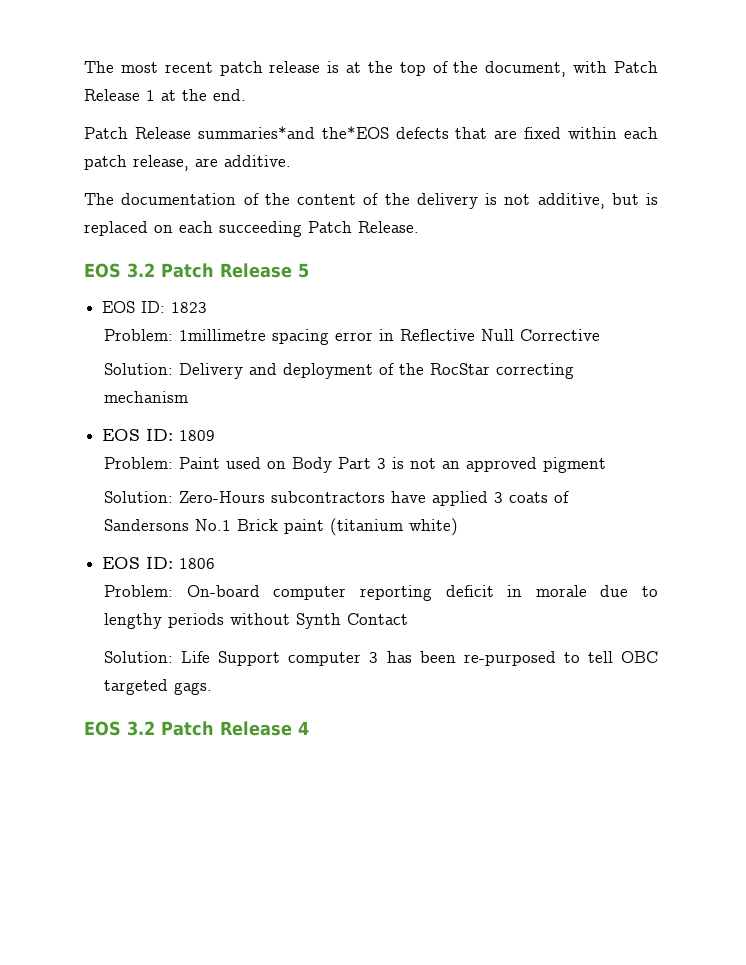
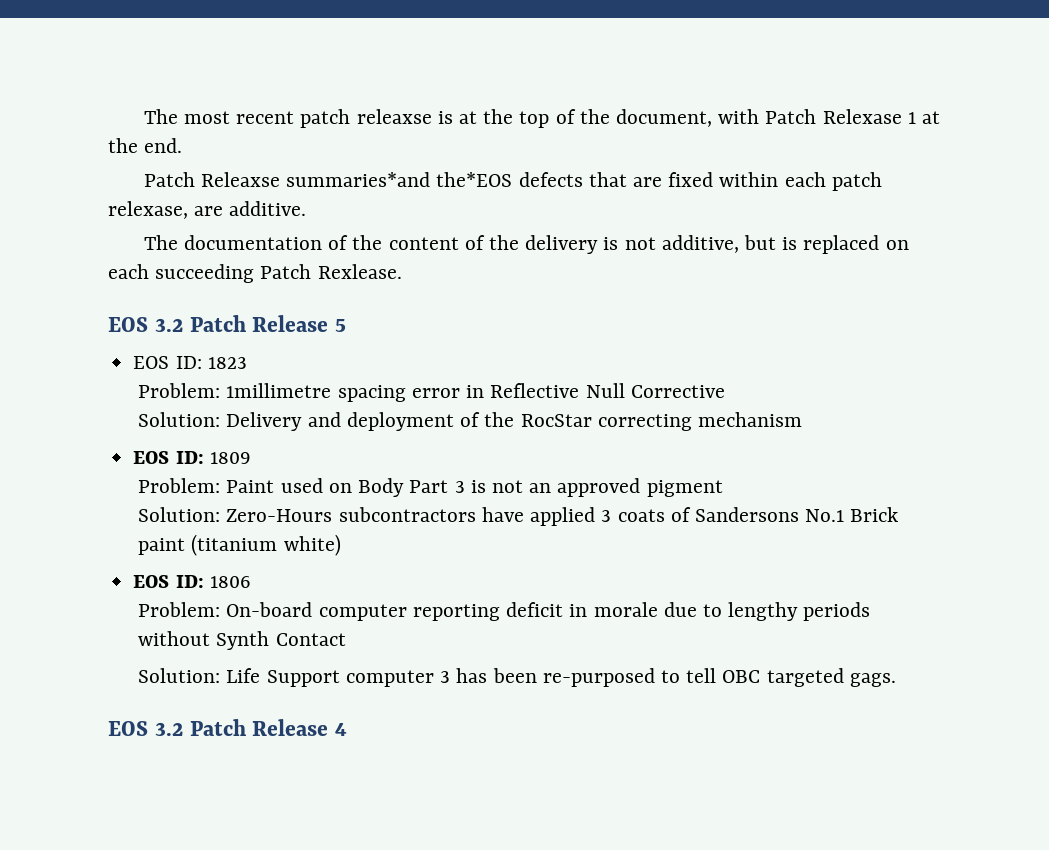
- The most recent patch release is at the top of the document, with Patch Release 1 at the end.
+ The most recent patch releaxse is at the top of the document, with Patch Relexase 1 at the end.
- Patch Release summaries*and the*EOS defects that are fixed within each patch release, are additive.
+ Patch Releaxse summaries*and the*EOS defects that are fixed within each patch relexase, are additive.
- The documentation of the content of the delivery is not additive, but is replaced on each succeeding Patch Release.
+ The documentation of the content of the delivery is not additive, but is replaced on each succeeding Patch Rexlease.

